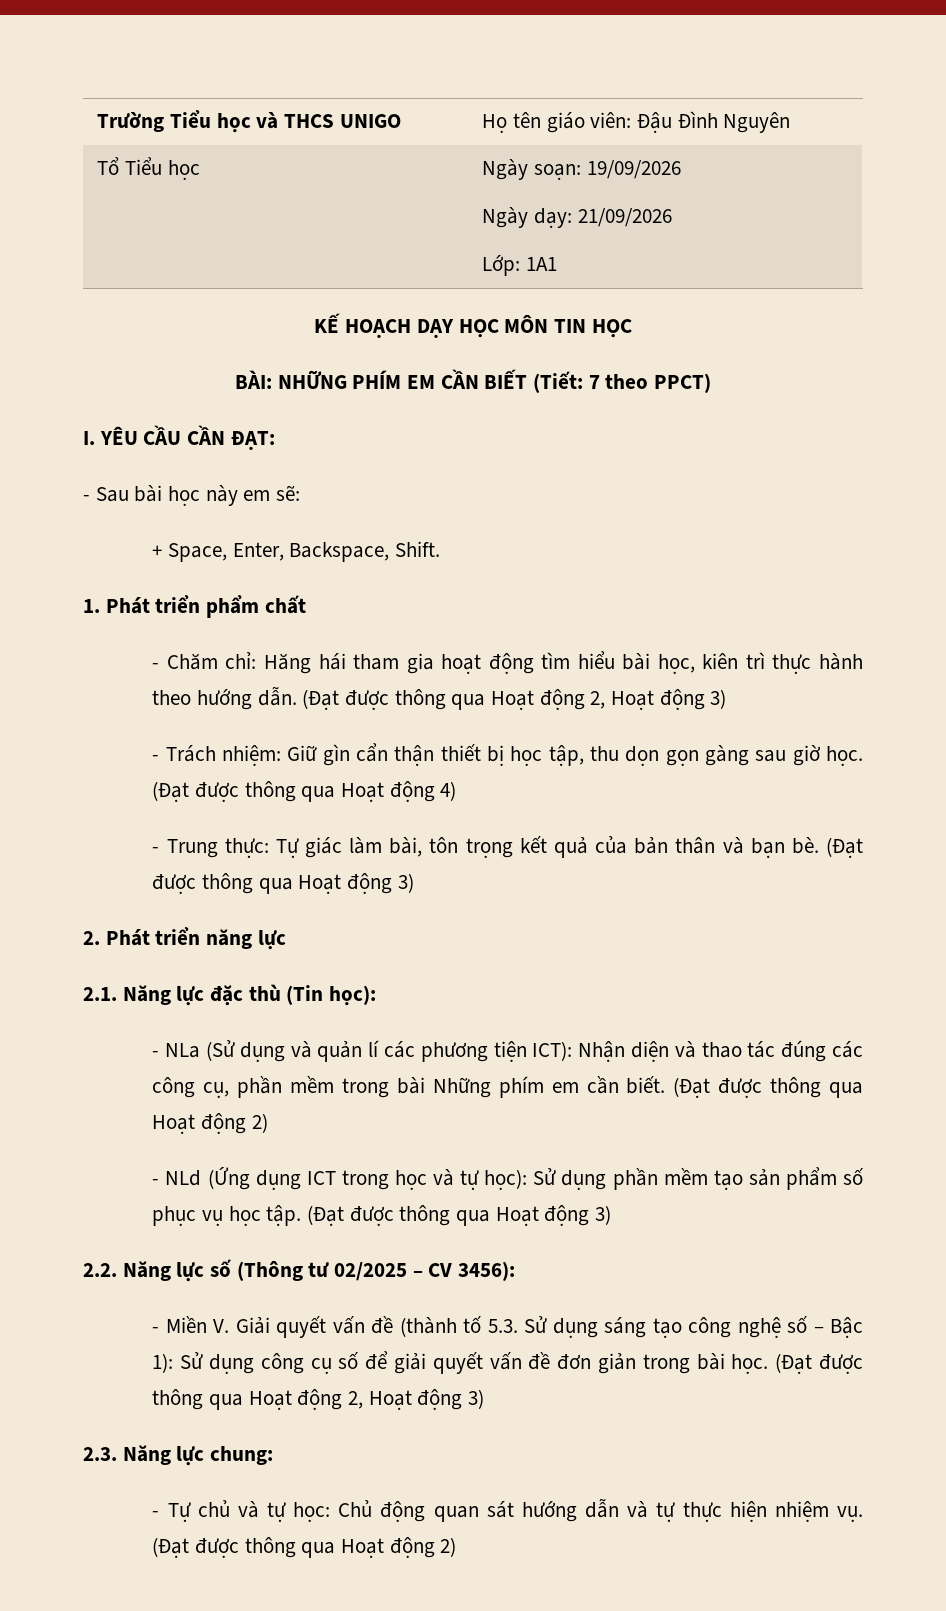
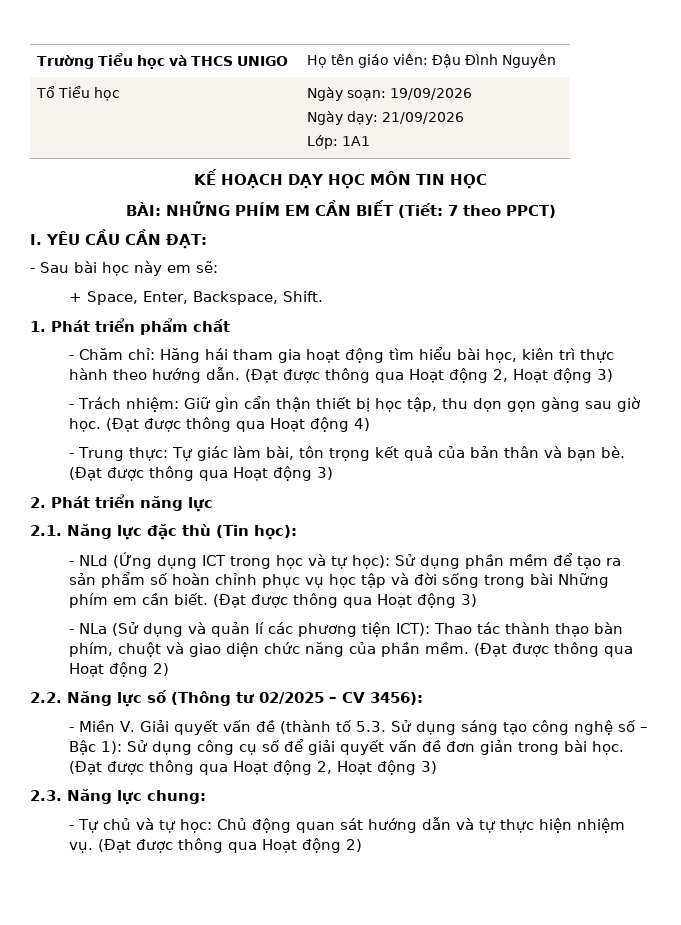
- - NLa (Sử dụng và quản lí các phương tiện ICT): Nhận diện và thao tác đúng các công cụ, phần mềm trong bài Những phím em cần biết. (Đạt được thông qua Hoạt động 2)
- - NLd (Ứng dụng ICT trong học và tự học): Sử dụng phần mềm tạo sản phẩm số phục vụ học tập. (Đạt được thông qua Hoạt động 3)
+ - NLd (Ứng dụng ICT trong học và tự học): Sử dụng phần mềm để tạo ra sản phẩm số hoàn chỉnh phục vụ học tập và đời sống trong bài Những phím em cần biết. (Đạt được thông qua Hoạt động 3)
+ - NLa (Sử dụng và quản lí các phương tiện ICT): Thao tác thành thạo bàn phím, chuột và giao diện chức năng của phần mềm. (Đạt được thông qua Hoạt động 2)

